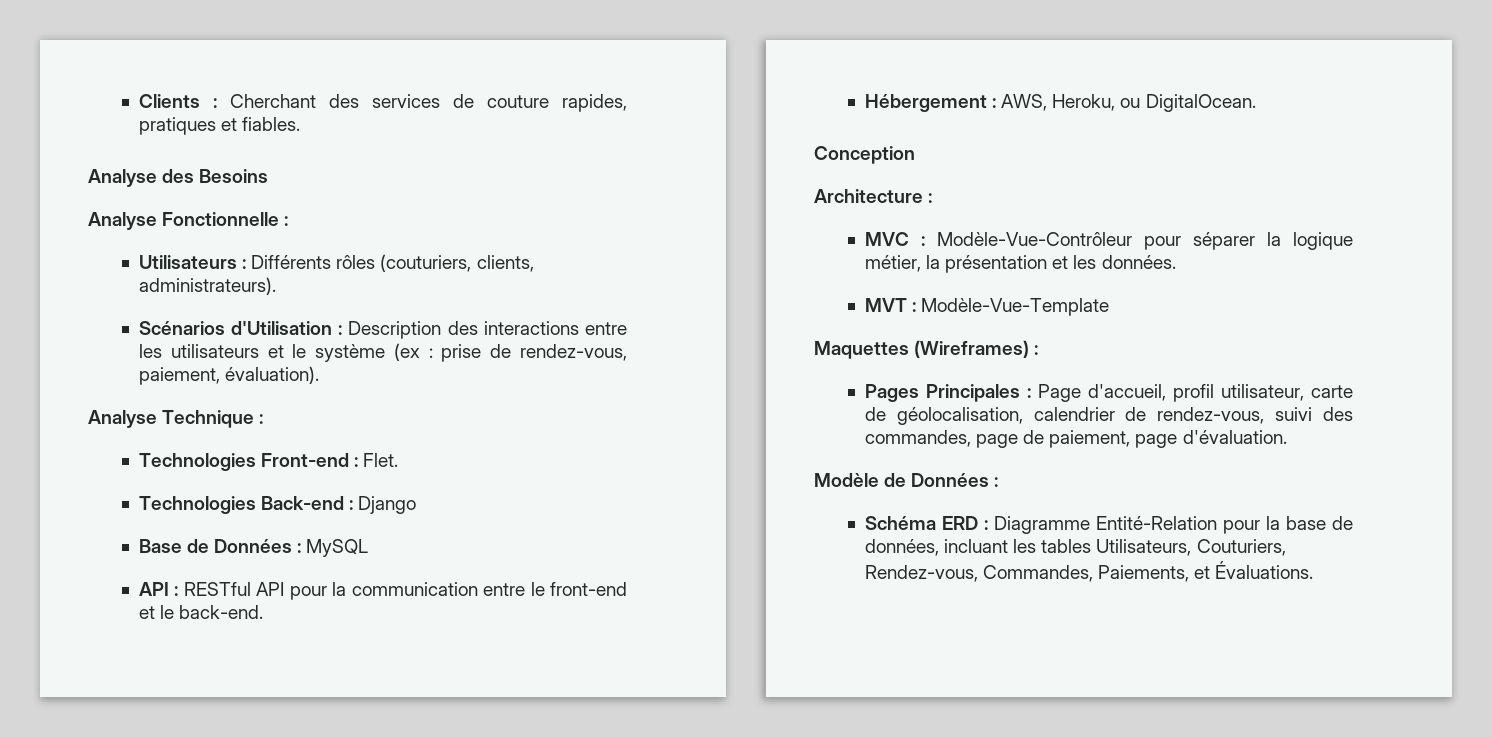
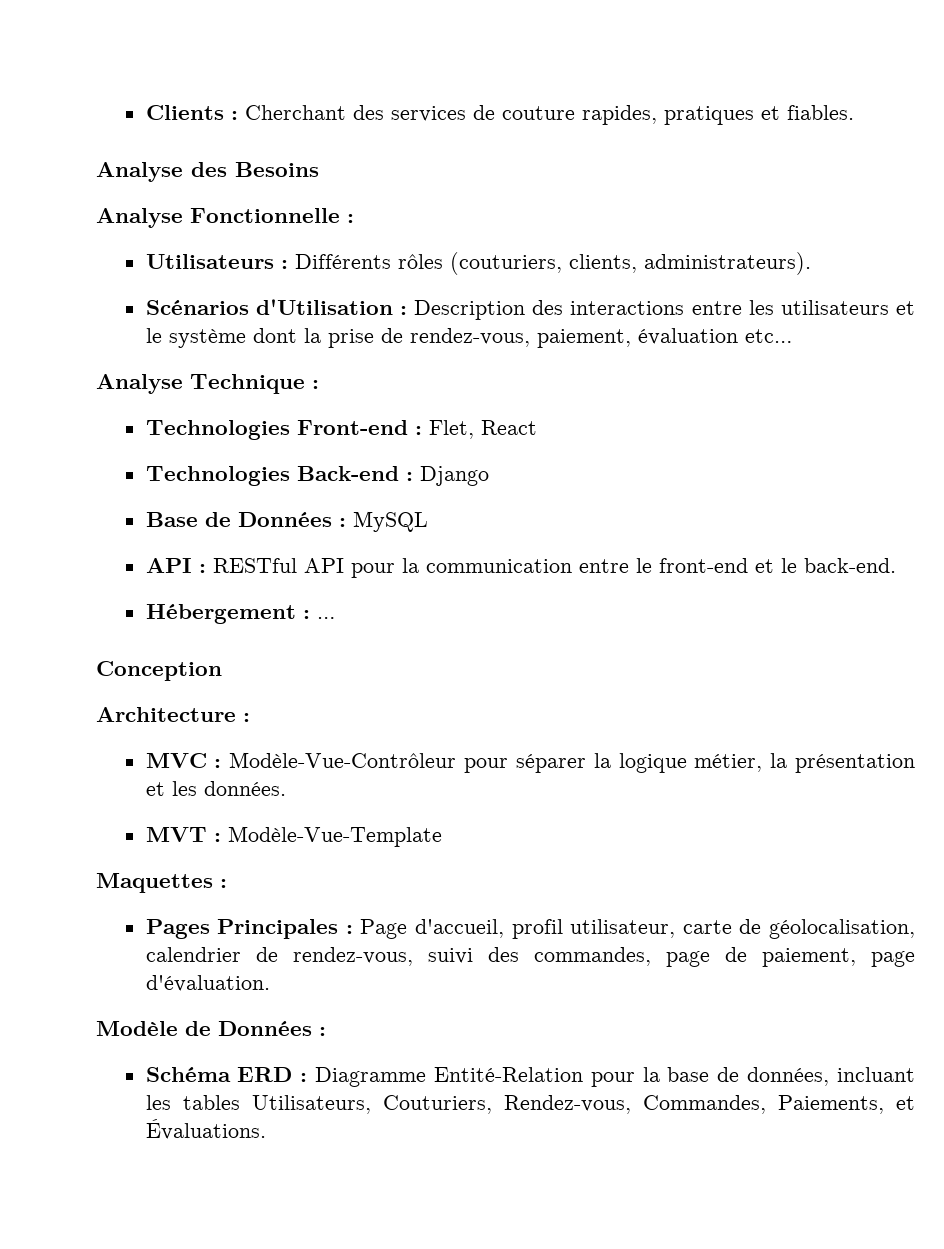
- Scénarios d'Utilisation : Description des interactions entre les utilisateurs et le système (ex : prise de rendez-vous, paiement, évaluation).
+ Scénarios d'Utilisation : Description des interactions entre les utilisateurs et le système dont la prise de rendez-vous, paiement, évaluation etc…
- Technologies Front-end : Flet.
+ Technologies Front-end : Flet, React
- Hébergement : AWS, Heroku, ou DigitalOcean.
+ Hébergement : …
- Maquettes (Wireframes) :
+ Maquettes :

